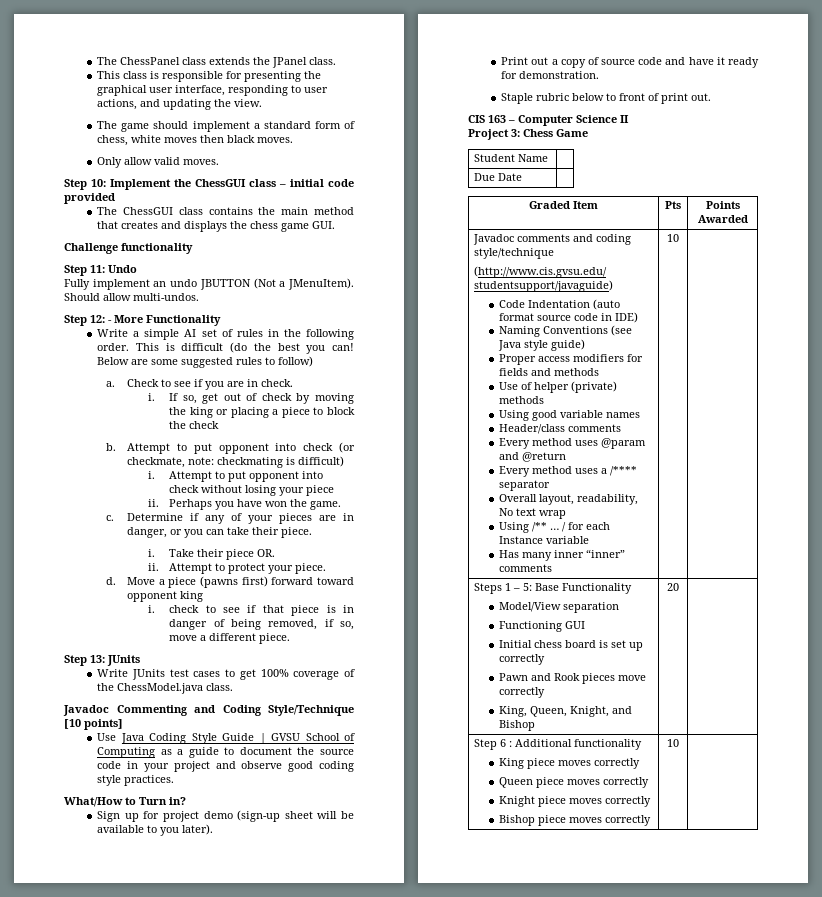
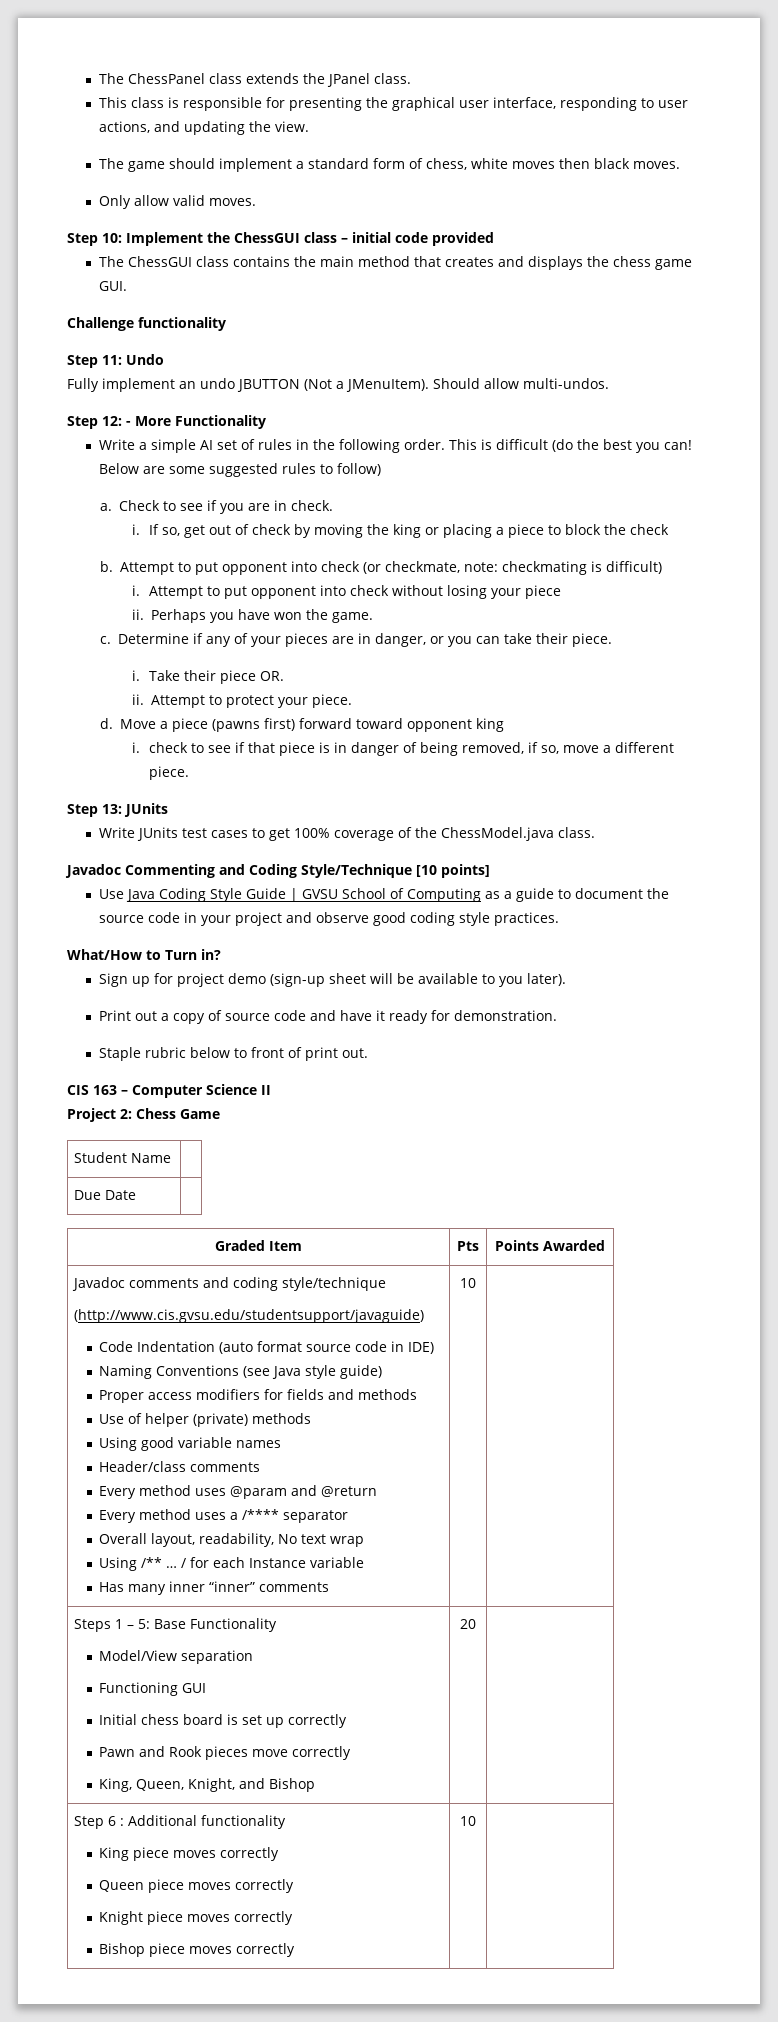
- Project 3: Chess Game
+ Project 2: Chess Game

